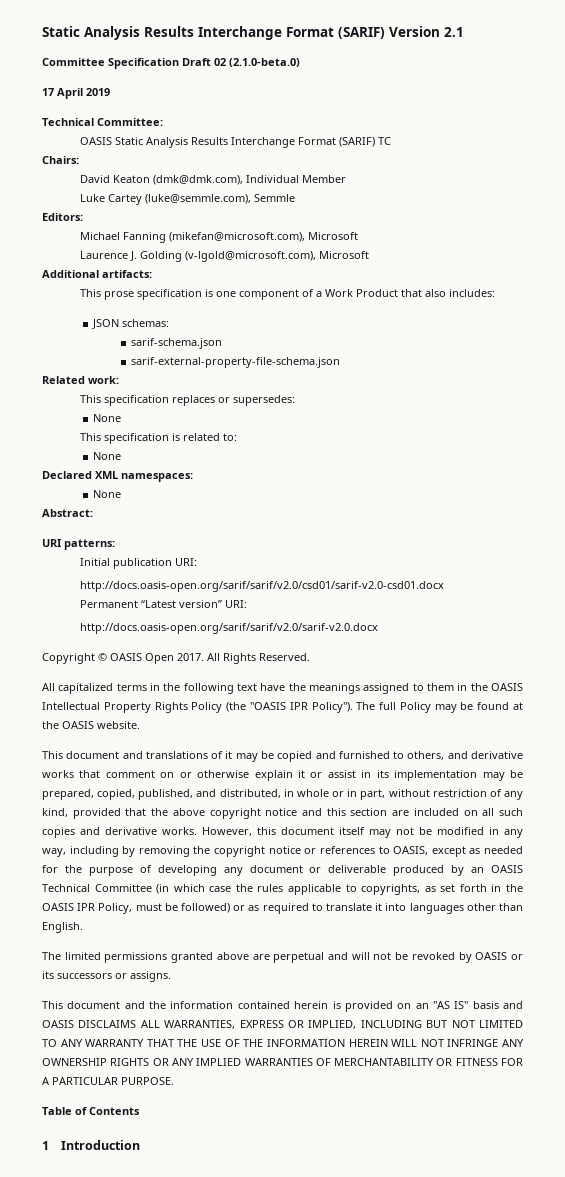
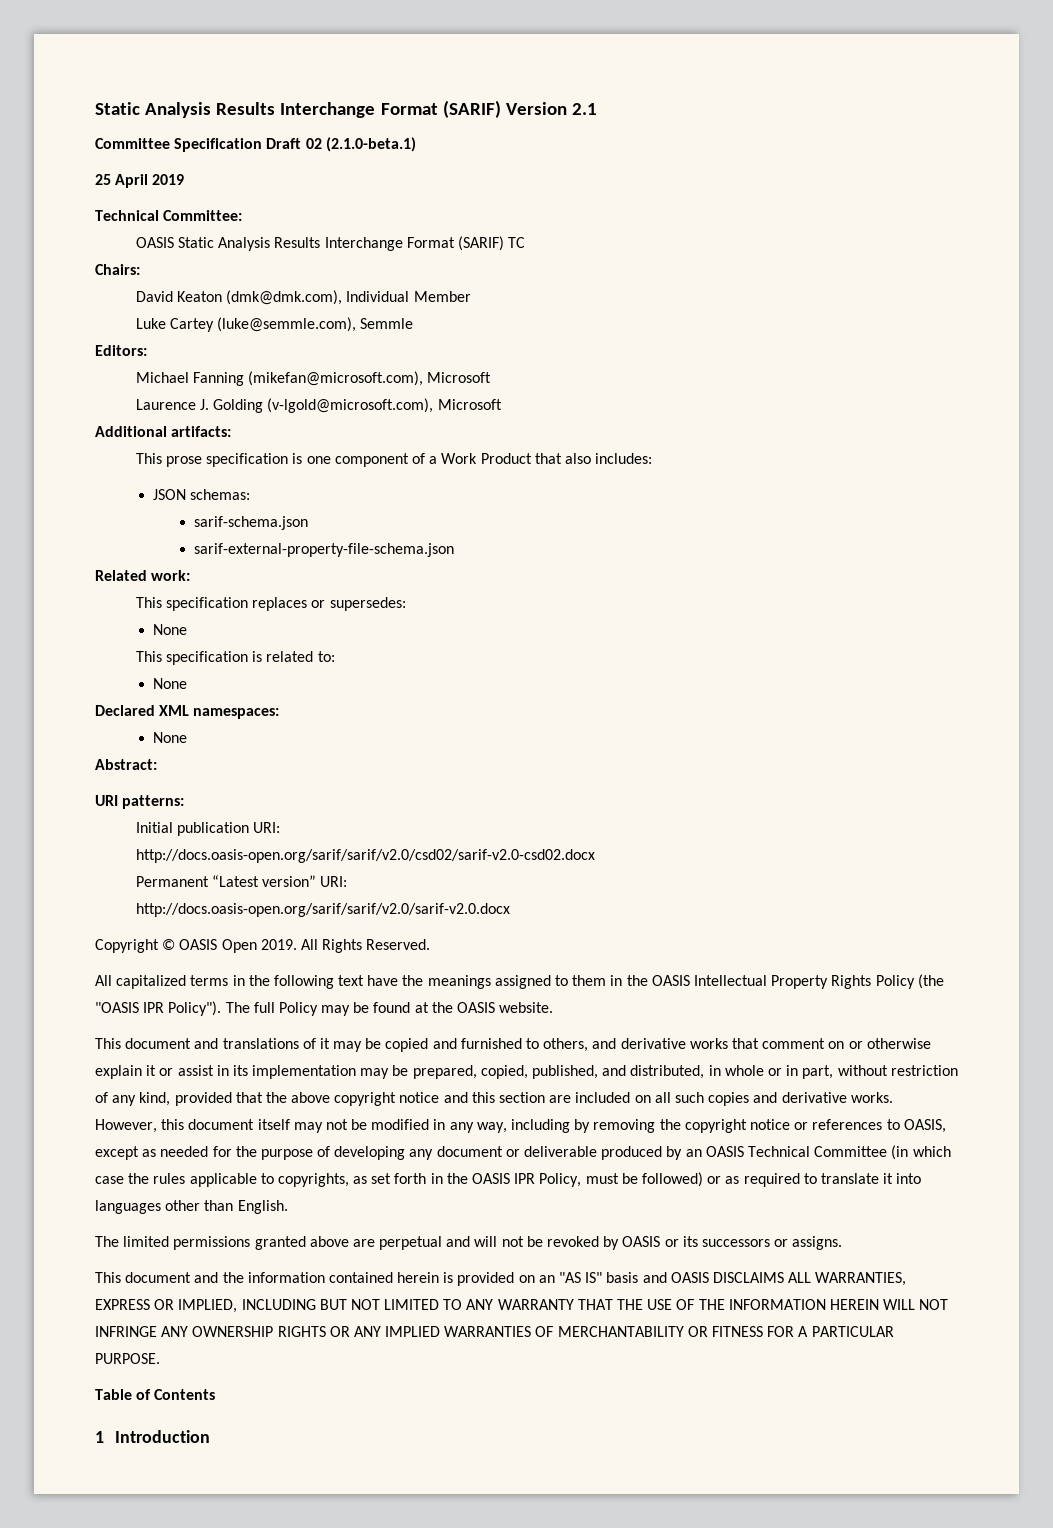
- Committee Specification Draft 02 (2.1.0-beta.0)
- 17 April 2019
+ Committee Specification Draft 02 (2.1.0-beta.1)
+ 25 April 2019
- http://docs.oasis-open.org/sarif/sarif/v2.0/csd01/sarif-v2.0-csd01.docx
+ http://docs.oasis-open.org/sarif/sarif/v2.0/csd02/sarif-v2.0-csd02.docx
- Copyright © OASIS Open 2017.
+ Copyright © OASIS Open 2019.

